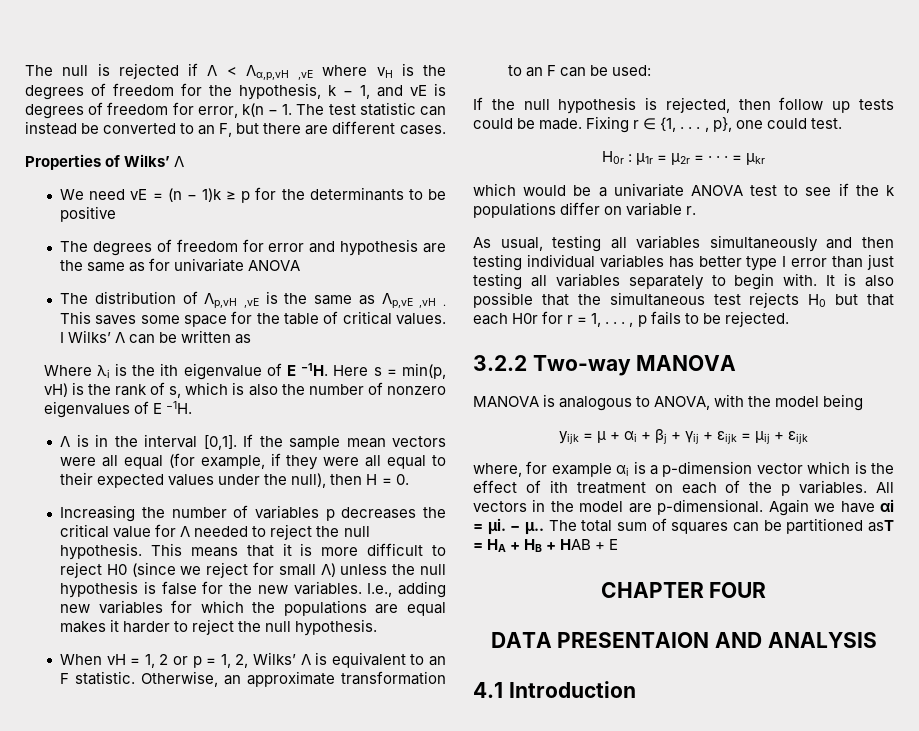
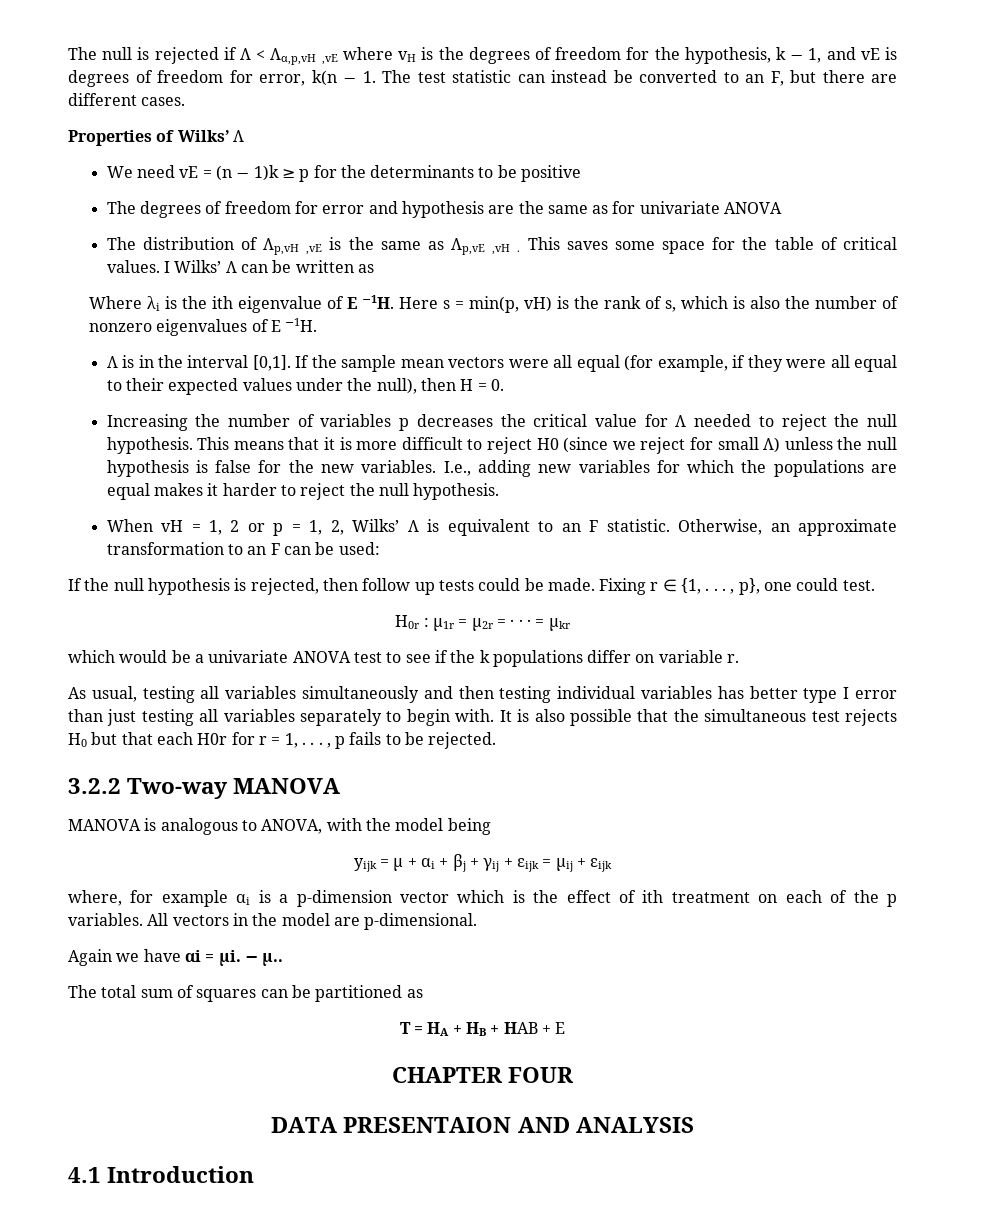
- All vectors in the model are p-dimensional. Again we have αi = µi.
+ All vectors in the model are p-dimensional.
+ Again we have αi = µi.
- − µ.. The total sum of squares can be partitioned asT = HA + HB + HAB + E
+ − µ..
+ The total sum of squares can be partitioned as
+ T = HA + HB + HAB + E

